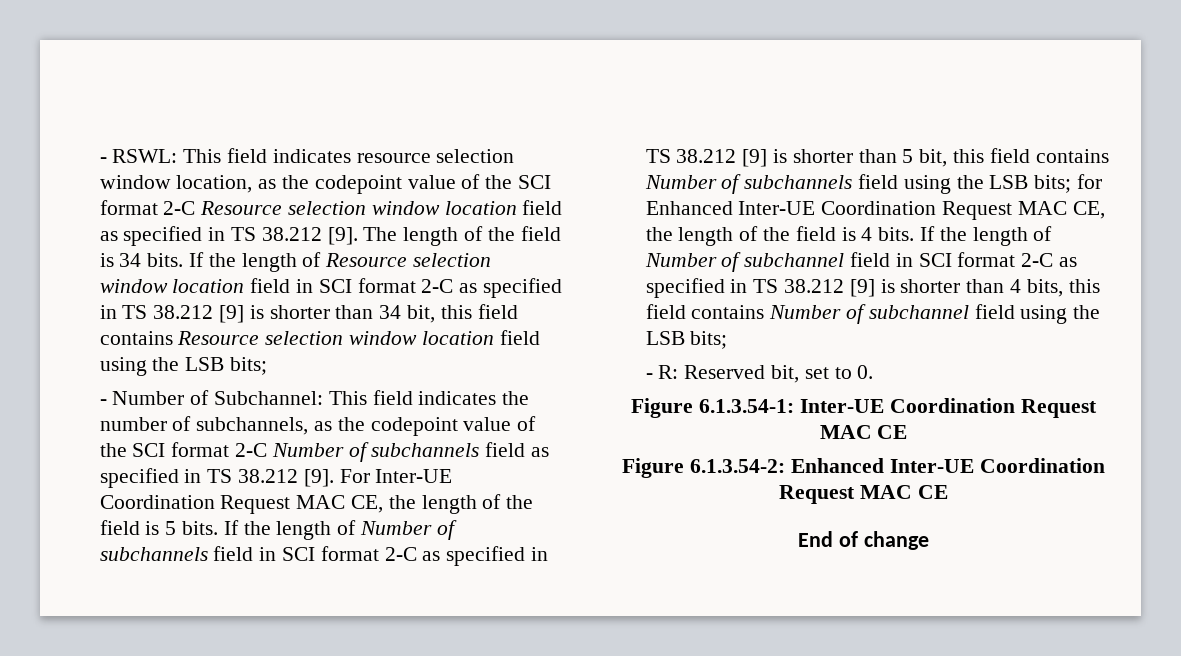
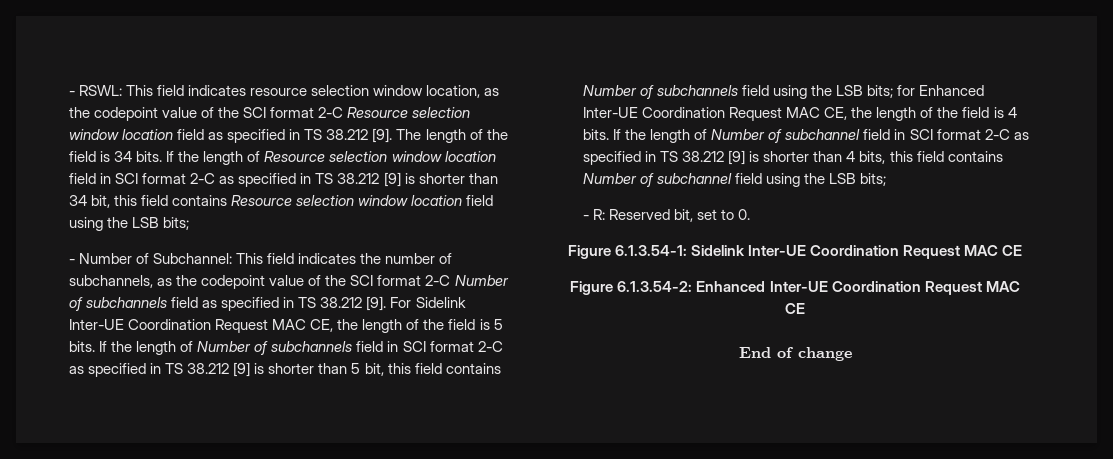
- For Inter-UE Coordination Request MAC CE, the length of the field is 5 bits.
+ For Sidelink Inter-UE Coordination Request MAC CE, the length of the field is 5 bits.
- Figure 6.1.3.54-1: Inter-UE Coordination Request MAC CE
+ Figure 6.1.3.54-1: Sidelink Inter-UE Coordination Request MAC CE

